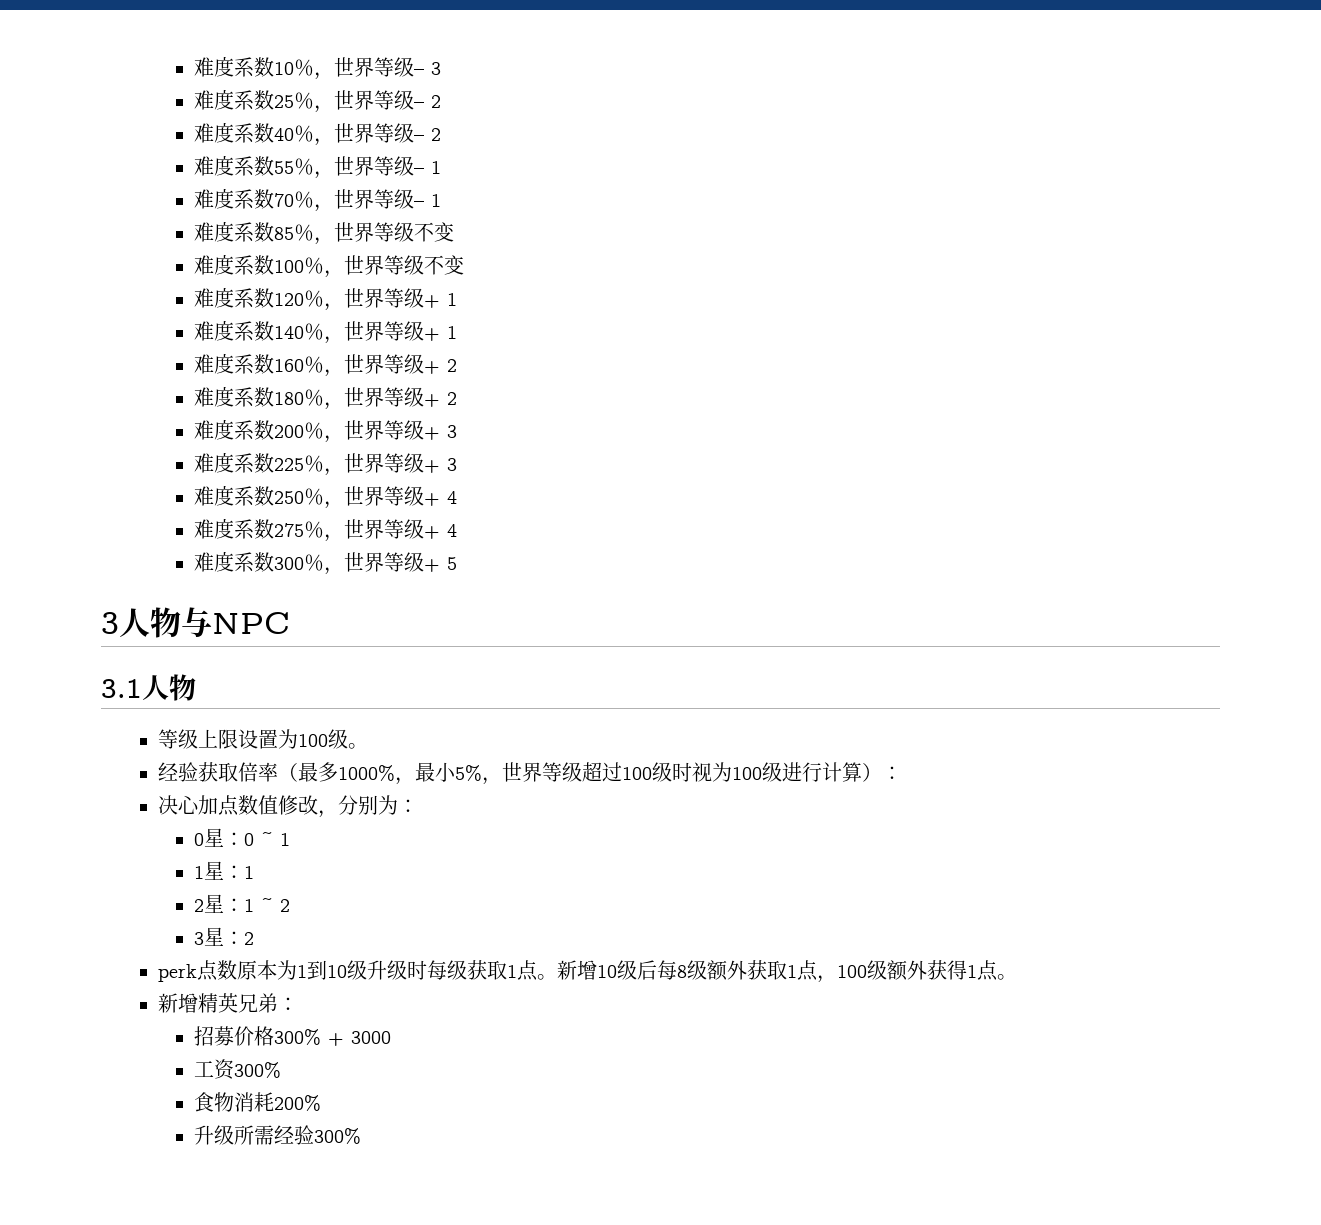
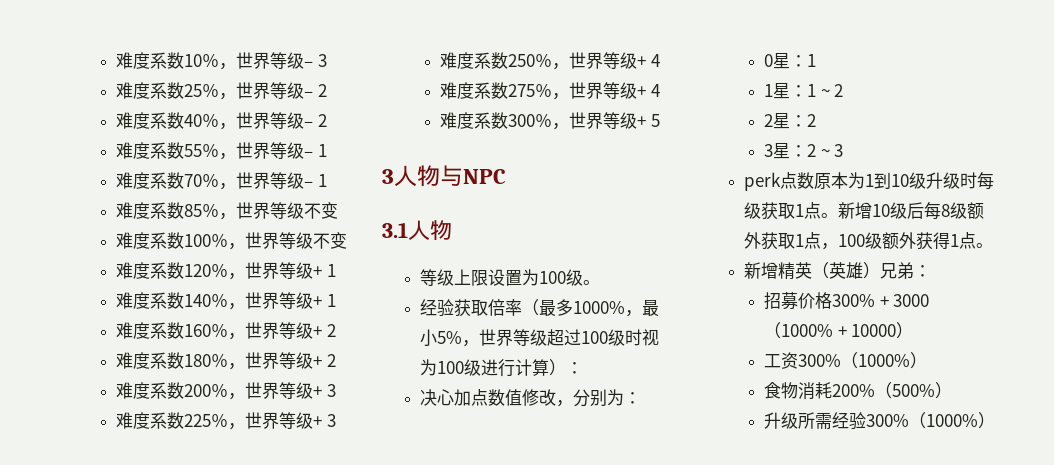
- 0星：0 ~ 1
+ 0星：1
- 1星：1
+ 1星：1 ~ 2
- 2星：1 ~ 2
+ 2星：2
- 3星：2
+ 3星：2 ~ 3
- 新增精英兄弟：
+ 新增精英（英雄）兄弟：
- 招募价格300% + 3000
+ 招募价格300% + 3000（1000% + 10000）
- 工资300%
+ 工资300%（1000%）
- 食物消耗200%
+ 食物消耗200%（500%）
- 升级所需经验300%
+ 升级所需经验300%（1000%）

